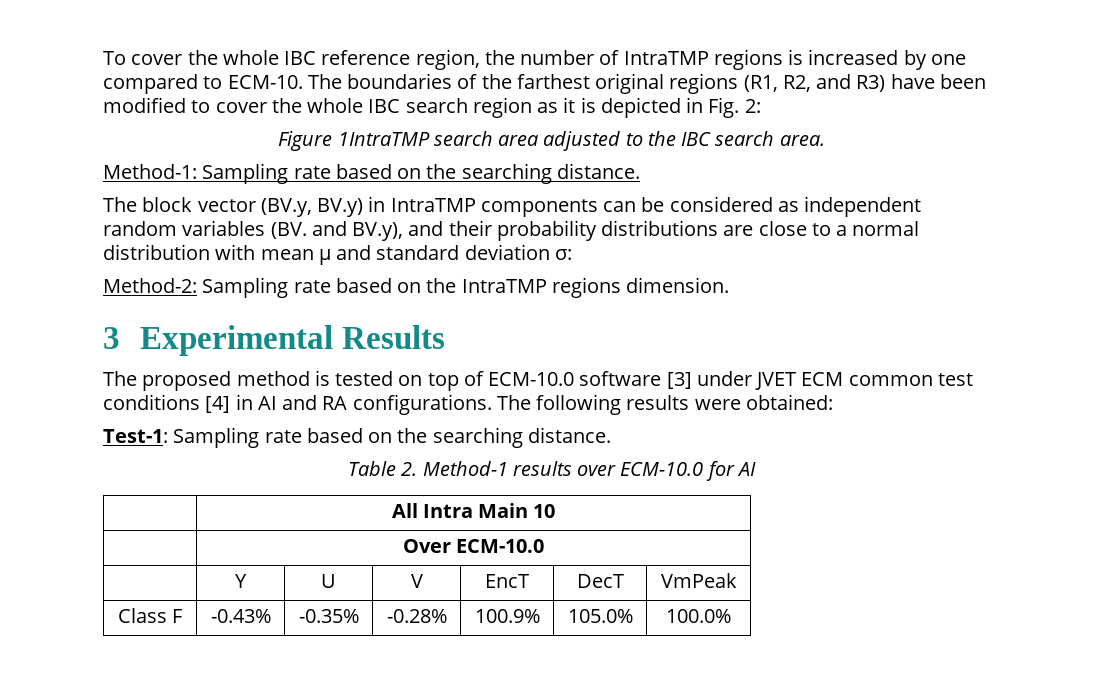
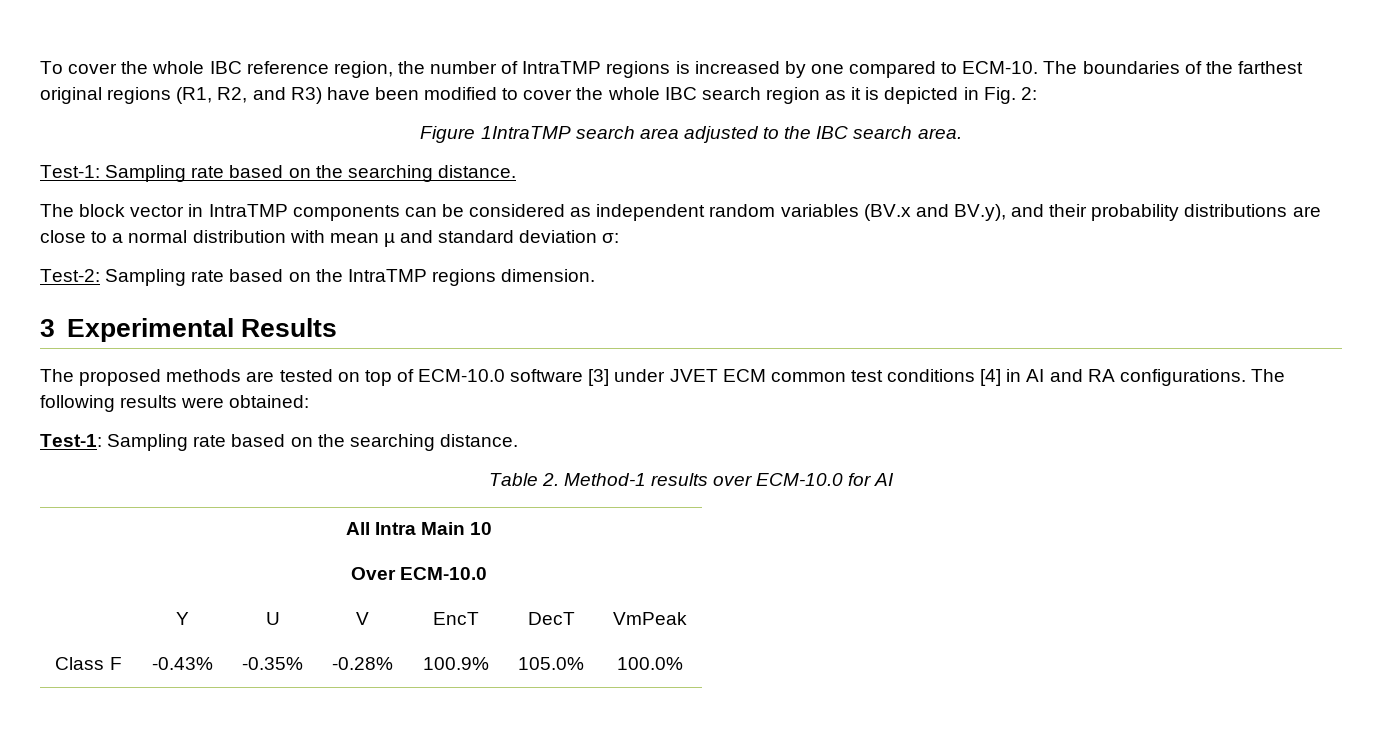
  Figure 1IntraTMP search area adjusted to the IBC search area.
- Method-1: Sampling rate based on the searching distance.
+ Test-1: Sampling rate based on the searching distance.
- The block vector (BV.y, BV.y) in IntraTMP components can be considered as independent random variables (BV. and BV.y), and their probability distributions are close to a normal distribution with mean µ and standard deviation σ:
+ The block vector in IntraTMP components can be considered as independent random variables (BV.x and BV.y), and their probability distributions are close to a normal distribution with mean µ and standard deviation σ:
- Method-2: Sampling rate based on the IntraTMP regions dimension.
+ Test-2: Sampling rate based on the IntraTMP regions dimension.
- The proposed method is tested on top of ECM-10.0 software [3] under JVET ECM common test conditions [4] in AI and RA configurations.
+ The proposed methods are tested on top of ECM-10.0 software [3] under JVET ECM common test conditions [4] in AI and RA configurations.

